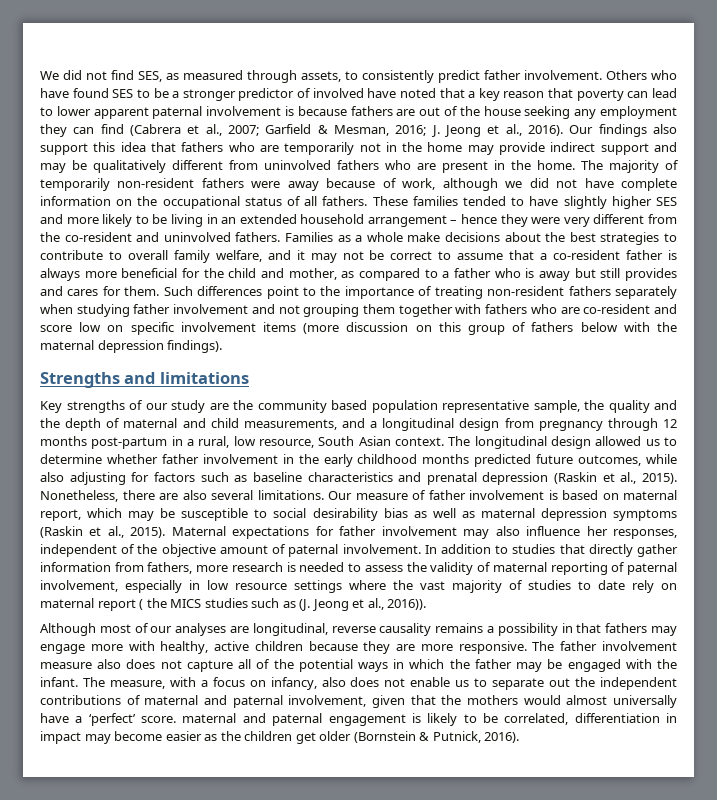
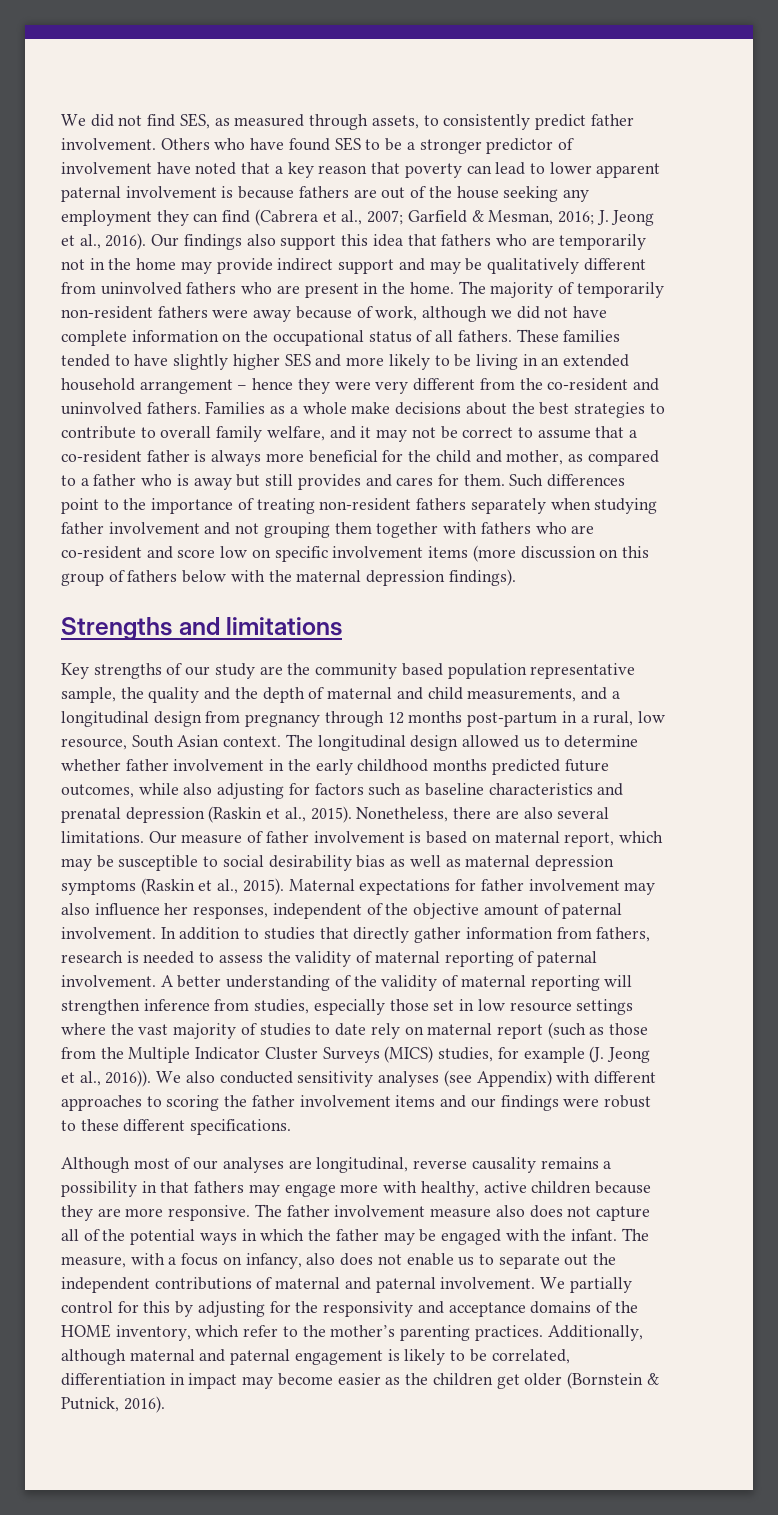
- Others who have found SES to be a stronger predictor of involved have noted that a key reason that poverty can lead to lower apparent paternal involvement is because fathers are out of the house seeking any employment they can find (Cabrera et al., 2007; Garfield & Mesman, 2016; J. Jeong et al., 2016).
+ Others who have found SES to be a stronger predictor of involvement have noted that a key reason that poverty can lead to lower apparent paternal involvement is because fathers are out of the house seeking any employment they can find (Cabrera et al., 2007; Garfield & Mesman, 2016; J. Jeong et al., 2016).
- In addition to studies that directly gather information from fathers, more research is needed to assess the validity of maternal reporting of paternal involvement, especially in low resource settings where the vast majority of studies to date rely on maternal report ( the MICS studies such as (J. Jeong et al., 2016)).
+ In addition to studies that directly gather information from fathers, research is needed to assess the validity of maternal reporting of paternal involvement. A better understanding of the validity of maternal reporting will strengthen inference from studies, especially those set in low resource settings where the vast majority of studies to date rely on maternal report (such as those from the Multiple Indicator Cluster Surveys (MICS) studies, for example (J. Jeong et al., 2016)). We also conducted sensitivity analyses (see Appendix) with different approaches to scoring the father involvement items and our findings were robust to these different specifications.
- The measure, with a focus on infancy, also does not enable us to separate out the independent contributions of maternal and paternal involvement, given that the mothers would almost universally have a ‘perfect’ score. maternal and paternal engagement is likely to be correlated, differentiation in impact may become easier as the children get older (Bornstein & Putnick, 2016).
+ The measure, with a focus on infancy, also does not enable us to separate out the independent contributions of maternal and paternal involvement. We partially control for this by adjusting for the responsivity and acceptance domains of the HOME inventory, which refer to the mother’s parenting practices. Additionally, although maternal and paternal engagement is likely to be correlated, differentiation in impact may become easier as the children get older (Bornstein & Putnick, 2016).

